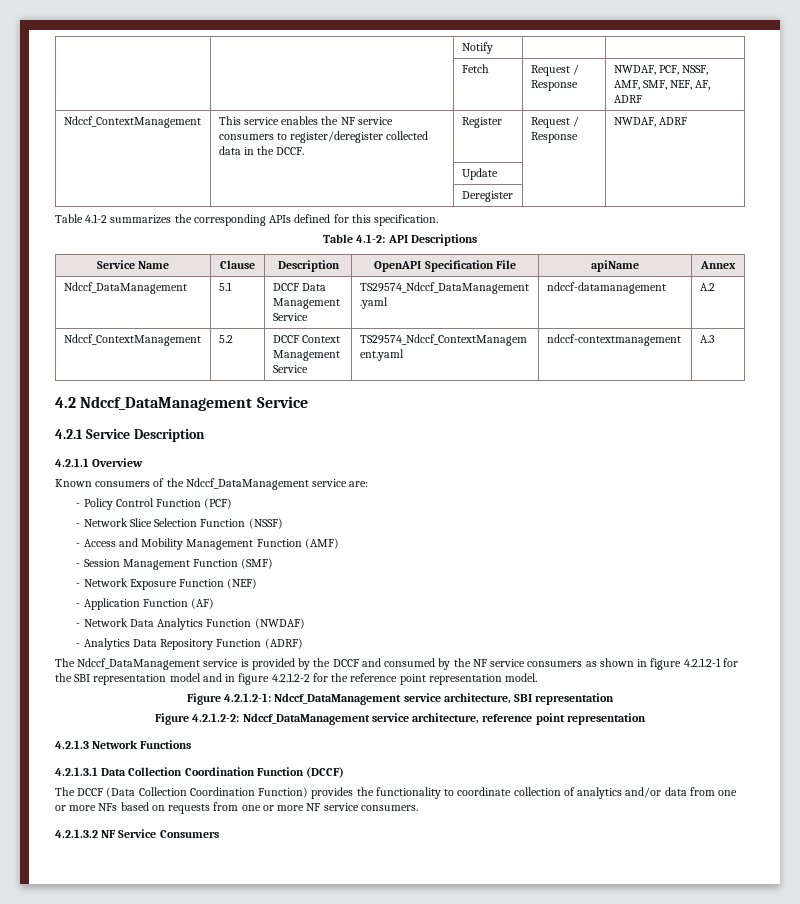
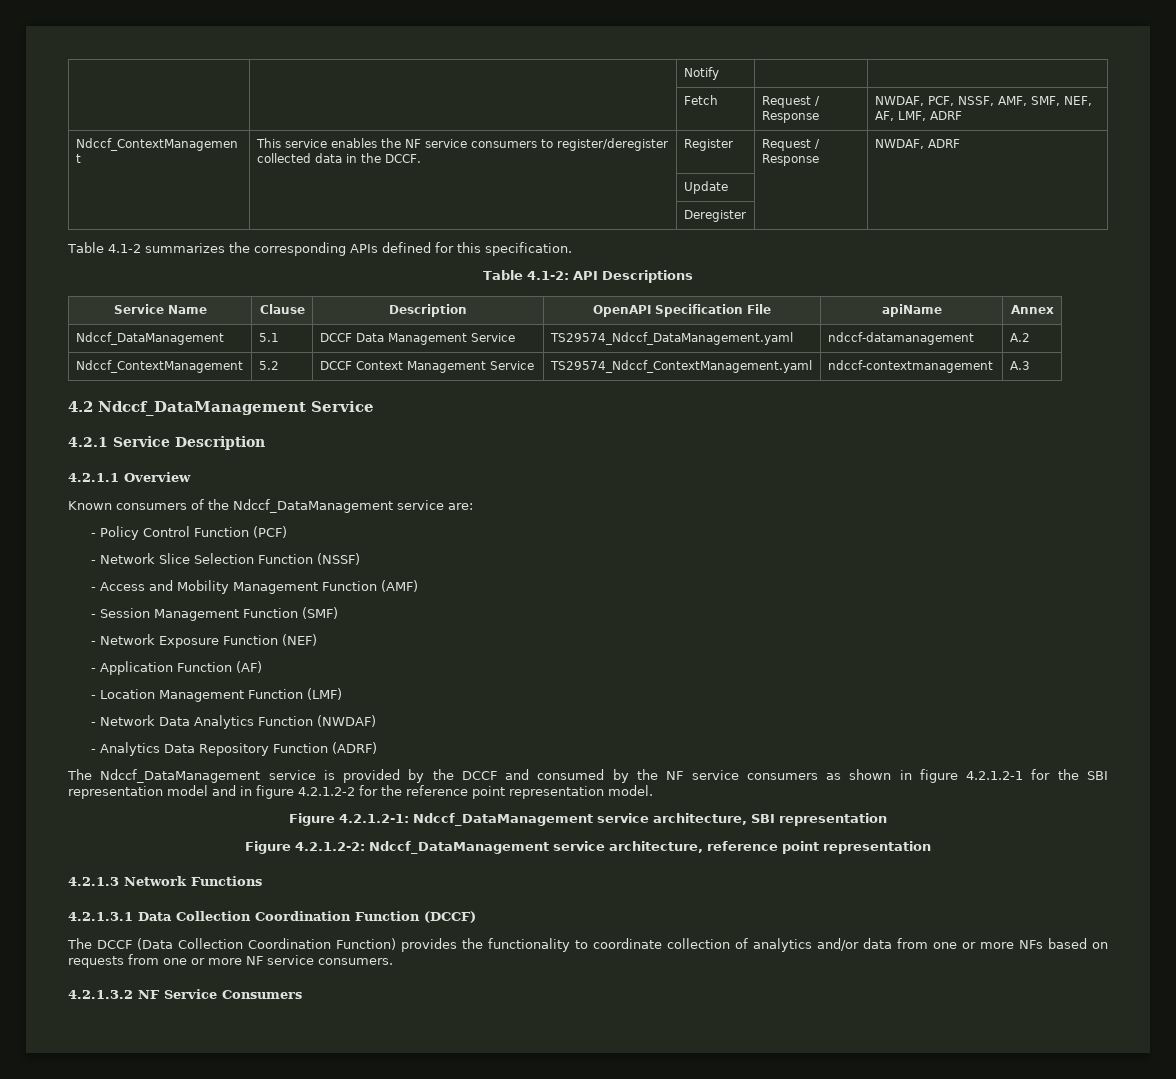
- | | Fetch | Request / Response | NWDAF, PCF, NSSF, AMF, SMF, NEF, AF, ADRF
+ | | Fetch | Request / Response | NWDAF, PCF, NSSF, AMF, SMF, NEF, AF, LMF, ADRF
+ - Location Management Function (LMF)

